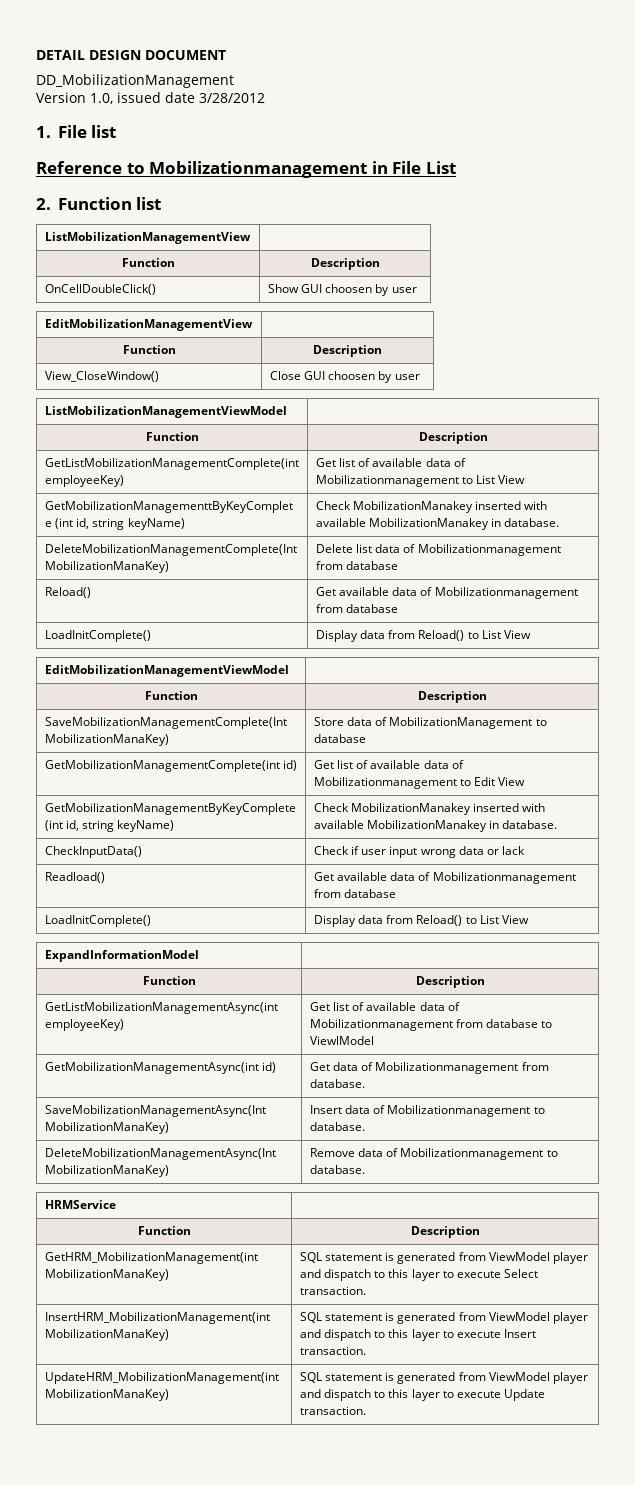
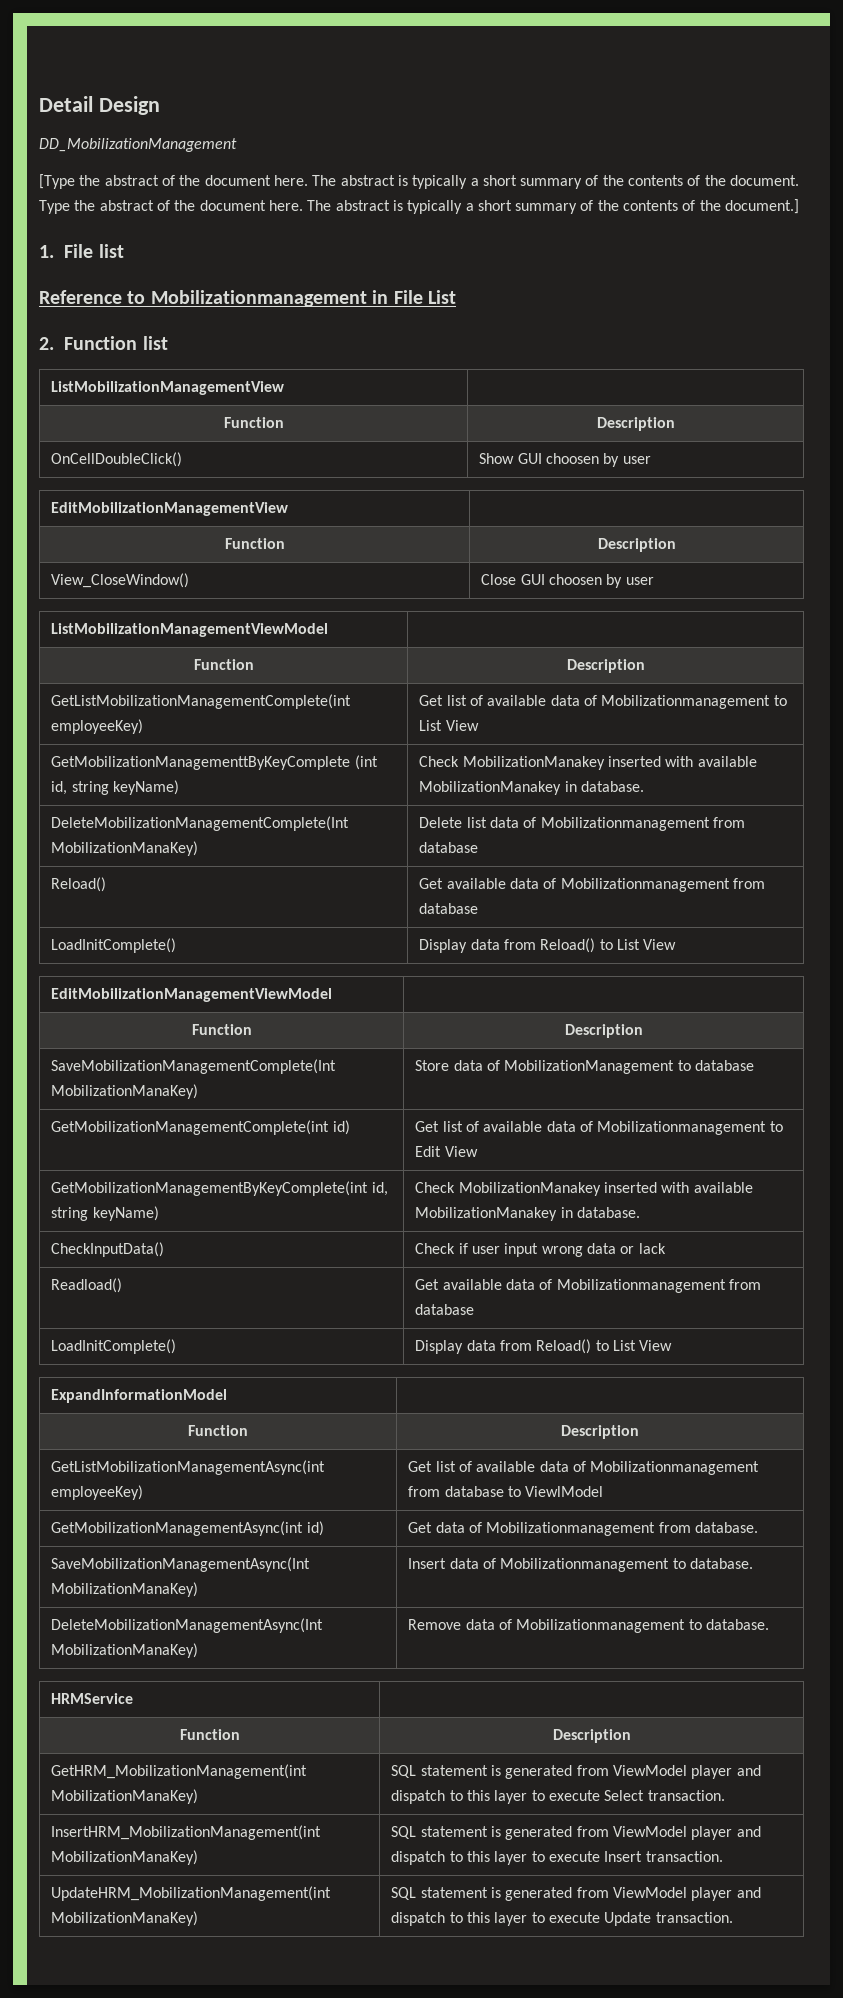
- DETAIL DESIGN DOCUMENT
+ Detail Design
  DD_MobilizationManagement
- Version 1.0, issued date 3/28/2012
+ [Type the abstract of the document here. The abstract is typically a short summary of the contents of the document. Type the abstract of the document here. The abstract is typically a short summary of the contents of the document.]

